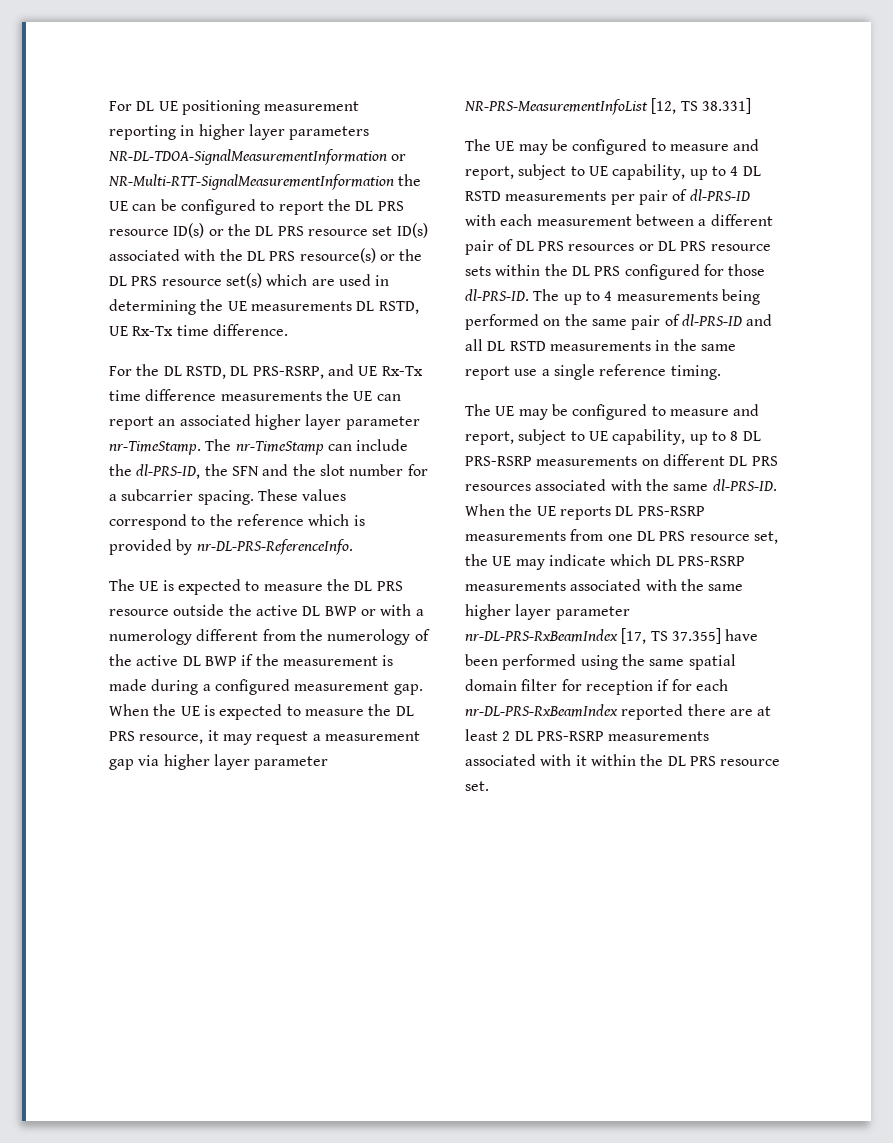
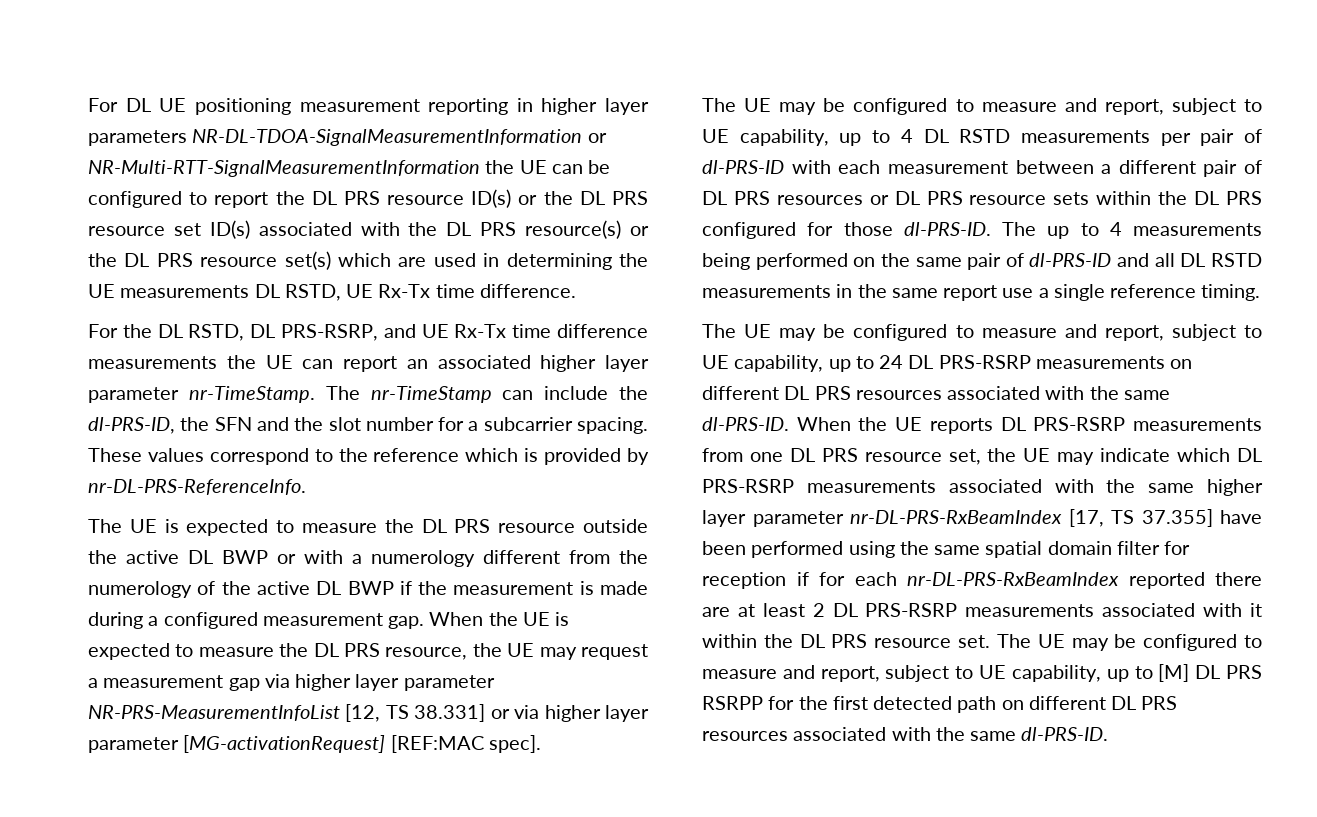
- When the UE is expected to measure the DL PRS resource, it may request a measurement gap via higher layer parameter NR-PRS-MeasurementInfoList [12, TS 38.331]
+ When the UE is expected to measure the DL PRS resource, the UE may request a measurement gap via higher layer parameter NR-PRS-MeasurementInfoList [12, TS 38.331] or via higher layer parameter [MG-activationRequest] [REF:MAC spec].
- The UE may be configured to measure and report, subject to UE capability, up to 8 DL PRS-RSRP measurements on different DL PRS resources associated with the same dl-PRS-ID.
+ The UE may be configured to measure and report, subject to UE capability, up to 24 DL PRS-RSRP measurements on different DL PRS resources associated with the same dl-PRS-ID.
+ The UE may be configured to measure and report, subject to UE capability, up to [M] DL PRS RSRPP for the first detected path on different DL PRS resources associated with the same dl-PRS-ID.

